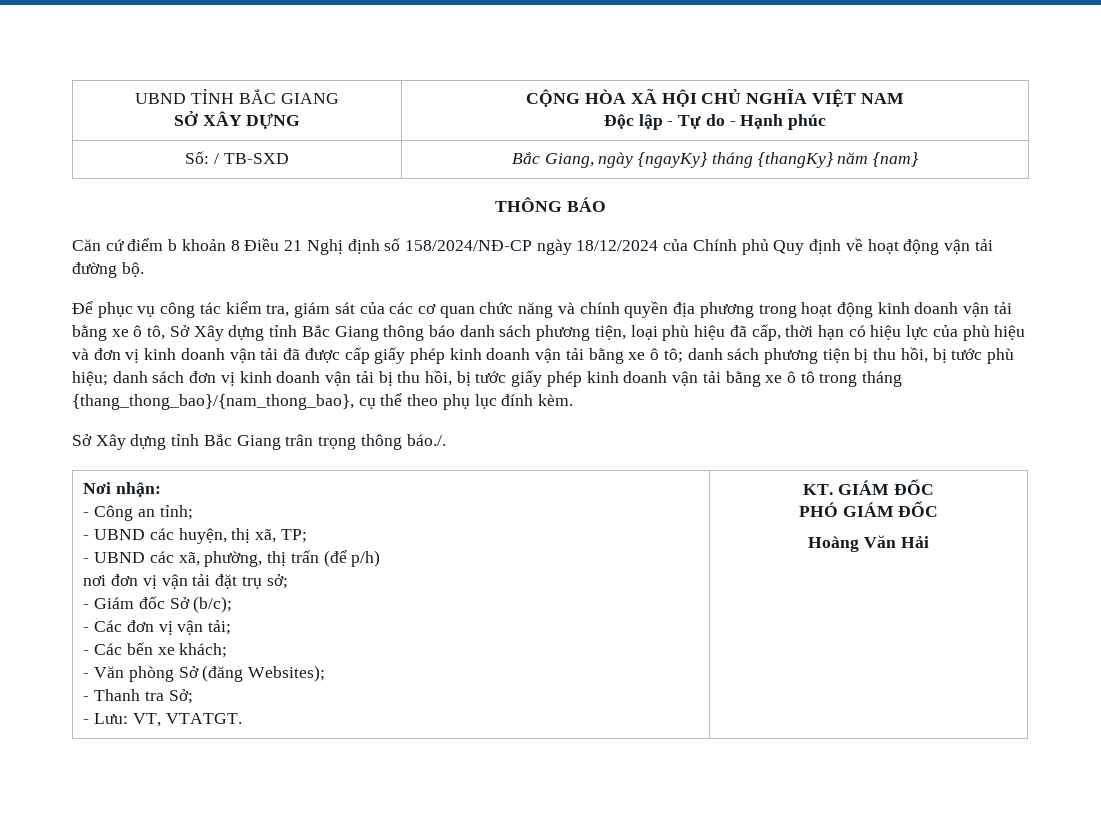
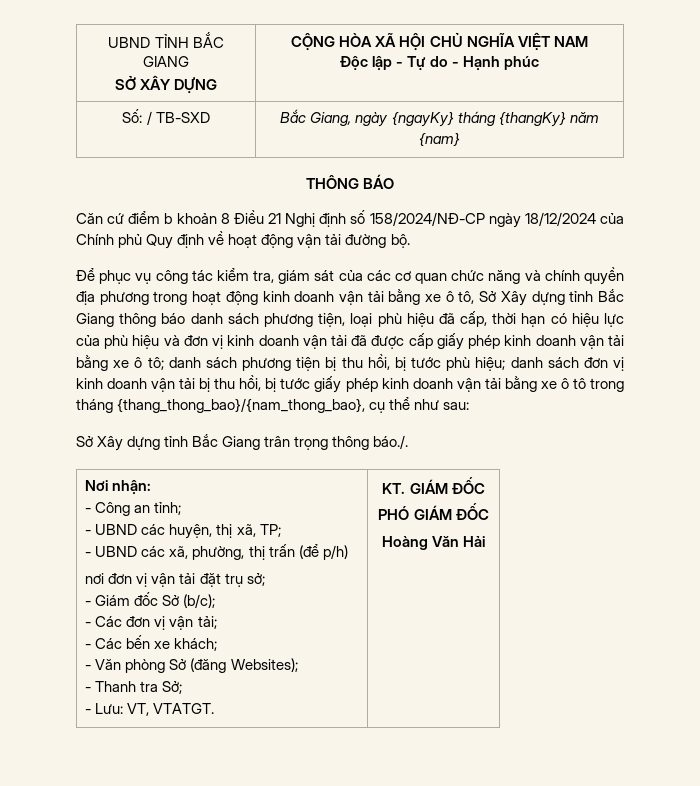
- danh sách đơn vị kinh doanh vận tải bị thu hồi, bị tước giấy phép kinh doanh vận tải bằng xe ô tô trong tháng {thang_thong_bao}/{nam_thong_bao}, cụ thể theo phụ lục đính kèm.
+ danh sách đơn vị kinh doanh vận tải bị thu hồi, bị tước giấy phép kinh doanh vận tải bằng xe ô tô trong tháng {thang_thong_bao}/{nam_thong_bao}, cụ thể như sau:

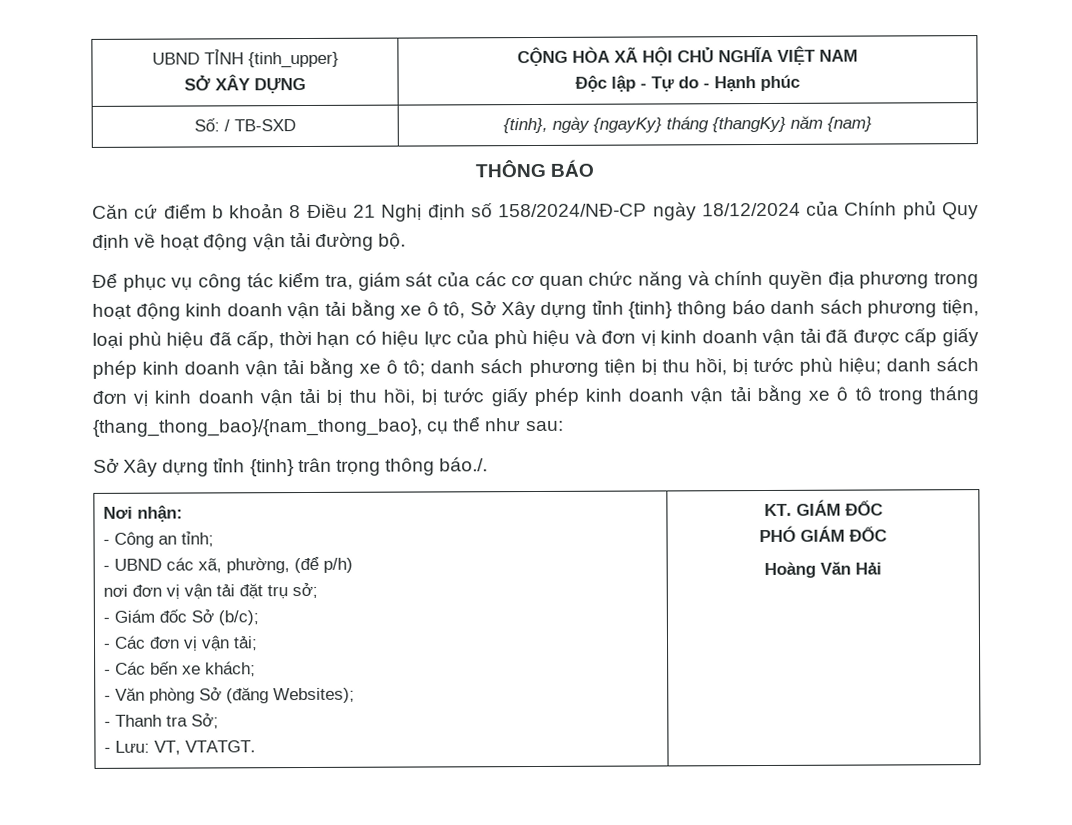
- UBND TỈNH BẮC GIANG
+ UBND TỈNH {tinh_upper}
- Số: / TB-SXD | Bắc Giang, ngày {ngayKy} tháng {thangKy} năm {nam}
+ Số: / TB-SXD | {tinh}, ngày {ngayKy} tháng {thangKy} năm {nam}
- Để phục vụ công tác kiểm tra, giám sát của các cơ quan chức năng và chính quyền địa phương trong hoạt động kinh doanh vận tải bằng xe ô tô, Sở Xây dựng tỉnh Bắc Giang thông báo danh sách phương tiện, loại phù hiệu đã cấp, thời hạn có hiệu lực của phù hiệu và đơn vị kinh doanh vận tải đã được cấp giấy phép kinh doanh vận tải bằng xe ô tô;
+ Để phục vụ công tác kiểm tra, giám sát của các cơ quan chức năng và chính quyền địa phương trong hoạt động kinh doanh vận tải bằng xe ô tô, Sở Xây dựng tỉnh {tinh} thông báo danh sách phương tiện, loại phù hiệu đã cấp, thời hạn có hiệu lực của phù hiệu và đơn vị kinh doanh vận tải đã được cấp giấy phép kinh doanh vận tải bằng xe ô tô;
- Sở Xây dựng tỉnh Bắc Giang trân trọng thông báo./.
+ Sở Xây dựng tỉnh {tinh} trân trọng thông báo./.
- - UBND các huyện, thị xã, TP;
- - UBND các xã, phường, thị trấn (để p/h)
+ - UBND các xã, phường, (để p/h)

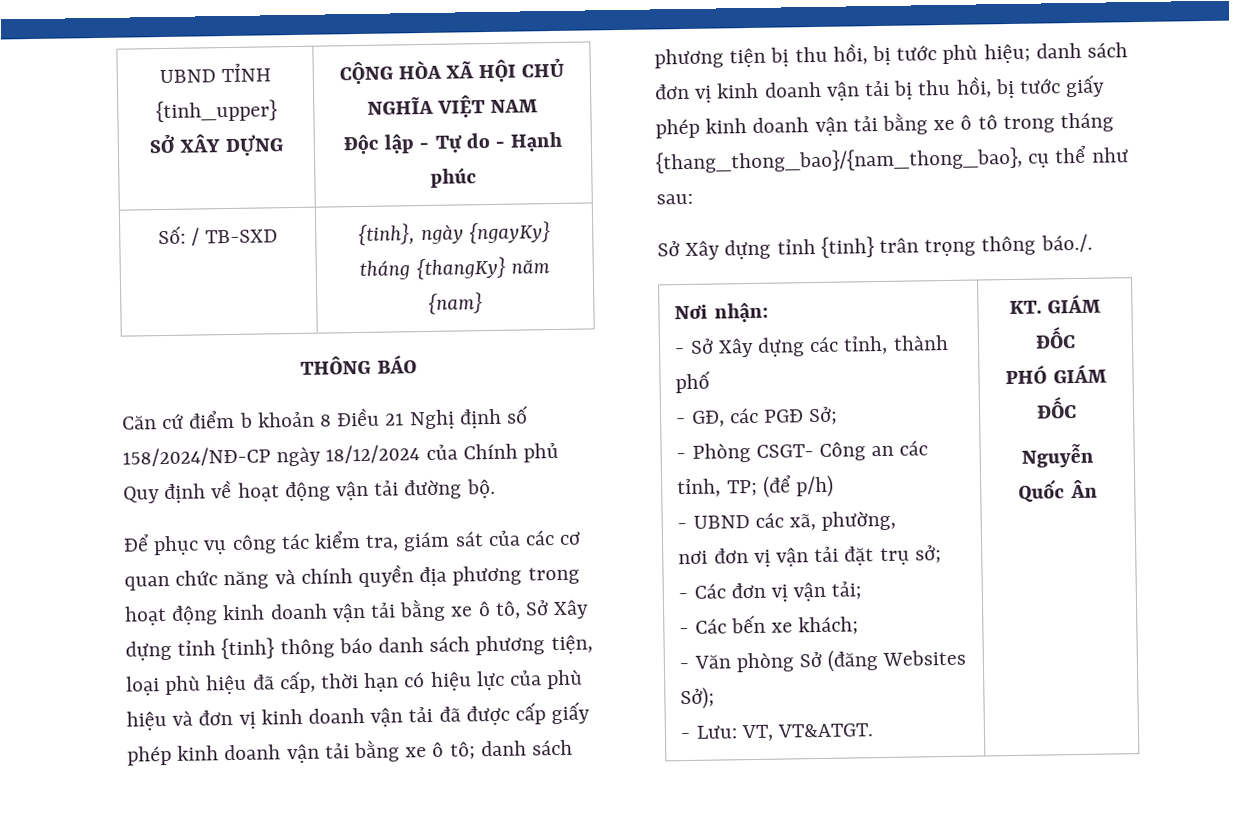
- - Công an tỉnh;
+ - Sở Xây dựng các tỉnh, thành phố
+ - GĐ, các PGĐ Sở;
+ - Phòng CSGT- Công an các tỉnh, TP; (để p/h)
- - UBND các xã, phường, (để p/h)
+ - UBND các xã, phường,
- - Giám đốc Sở (b/c);
- - Văn phòng Sở (đăng Websites);
- - Thanh tra Sở;
+ - Văn phòng Sở (đăng Websites Sở);
- - Lưu: VT, VTATGT.
+ - Lưu: VT, VT&ATGT.
- Hoàng Văn Hải
+ Nguyễn Quốc Ân

